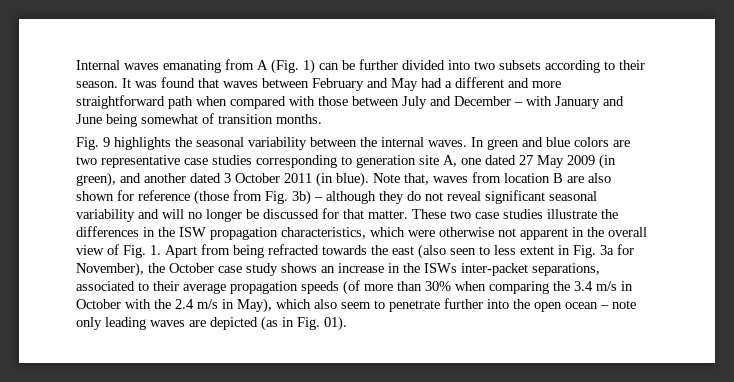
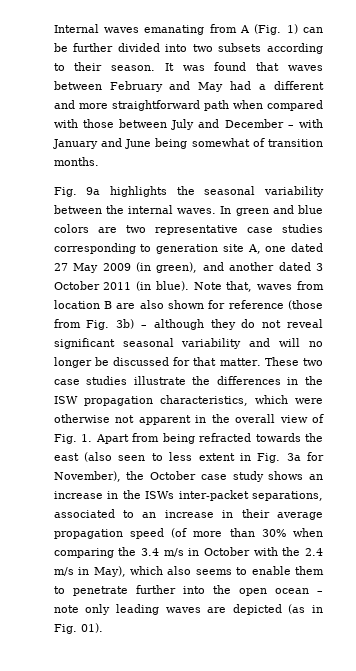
- Fig. 9 highlights the seasonal variability between the internal waves.
+ Fig. 9a highlights the seasonal variability between the internal waves.
- These two case studies illustrate the differences in the ISW propagation characteristics, which were otherwise not apparent in the overall view of Fig. 1. Apart from being refracted towards the east (also seen to less extent in Fig. 3a for November), the October case study shows an increase in the ISWs inter-packet separations, associated to their average propagation speeds (of more than 30% when comparing the 3.4 m/s in October with the 2.4 m/s in May), which also seem to penetrate further into the open ocean – note only leading waves are depicted (as in Fig. 01).
+ These two case studies illustrate the differences in the ISW propagation characteristics, which were otherwise not apparent in the overall view of Fig. 1. Apart from being refracted towards the east (also seen to less extent in Fig. 3a for November), the October case study shows an increase in the ISWs inter-packet separations, associated to an increase in their average propagation speed (of more than 30% when comparing the 3.4 m/s in October with the 2.4 m/s in May), which also seems to enable them to penetrate further into the open ocean – note only leading waves are depicted (as in Fig. 01).

